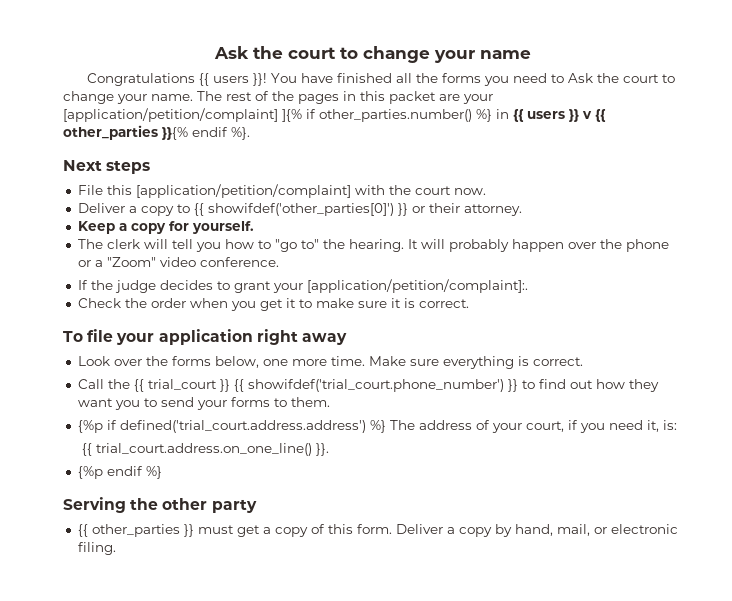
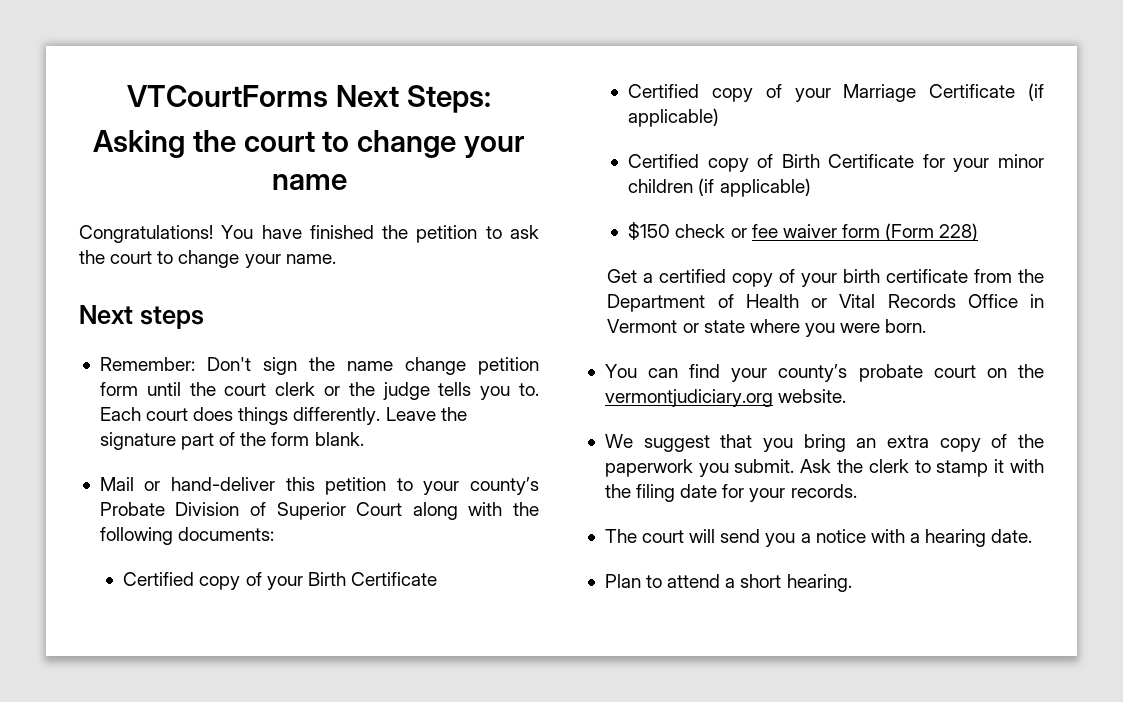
- Ask the court to change your name
+ VTCourtForms Next Steps:
+ Asking the court to change your name
- Congratulations {{ users }}! You have finished all the forms you need to Ask the court to change your name. The rest of the pages in this packet are your [application/petition/complaint] ]{% if other_parties.number() %} in {{ users }} v {{ other_parties }}{% endif %}.
+ Congratulations! You have finished the petition to ask the court to change your name.
  Next steps
- File this [application/petition/complaint] with the court now.
- Deliver a copy to {{ showifdef('other_parties[0]') }} or their attorney.
- Keep a copy for yourself.
- The clerk will tell you how to "go to" the hearing. It will probably happen over the phone or a "Zoom" video conference.
- If the judge decides to grant your [application/petition/complaint]:.
- Check the order when you get it to make sure it is correct.
- To file your application right away
- Look over the forms below, one more time. Make sure everything is correct.
- Call the {{ trial_court }} {{ showifdef('trial_court.phone_number') }} to find out how they want you to send your forms to them.
- {%p if defined('trial_court.address.address') %} The address of your court, if you need it, is:
- {{ trial_court.address.on_one_line() }}.
- {%p endif %}
- Serving the other party
- {{ other_parties }} must get a copy of this form. Deliver a copy by hand, mail, or electronic filing.
+ Remember: Don't sign the name change petition form until the court clerk or the judge tells you to. Each court does things differently. Leave the signature part of the form blank.
+ Mail or hand-deliver this petition to your county’s Probate Division of Superior Court along with the following documents:
+ Certified copy of your Birth Certificate
+ Certified copy of your Marriage Certificate (if applicable)
+ Certified copy of Birth Certificate for your minor children (if applicable)
+ $150 check or fee waiver form (Form 228)
+ Get a certified copy of your birth certificate from the Department of Health or Vital Records Office in Vermont or state where you were born.
+ You can find your county’s probate court on the vermontjudiciary.org website.
+ We suggest that you bring an extra copy of the paperwork you submit. Ask the clerk to stamp it with the filing date for your records.
+ The court will send you a notice with a hearing date.
+ Plan to attend a short hearing.

